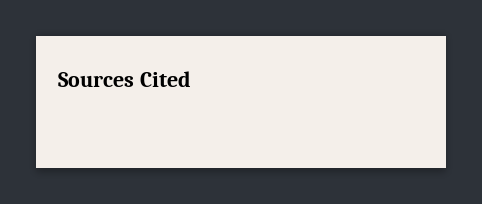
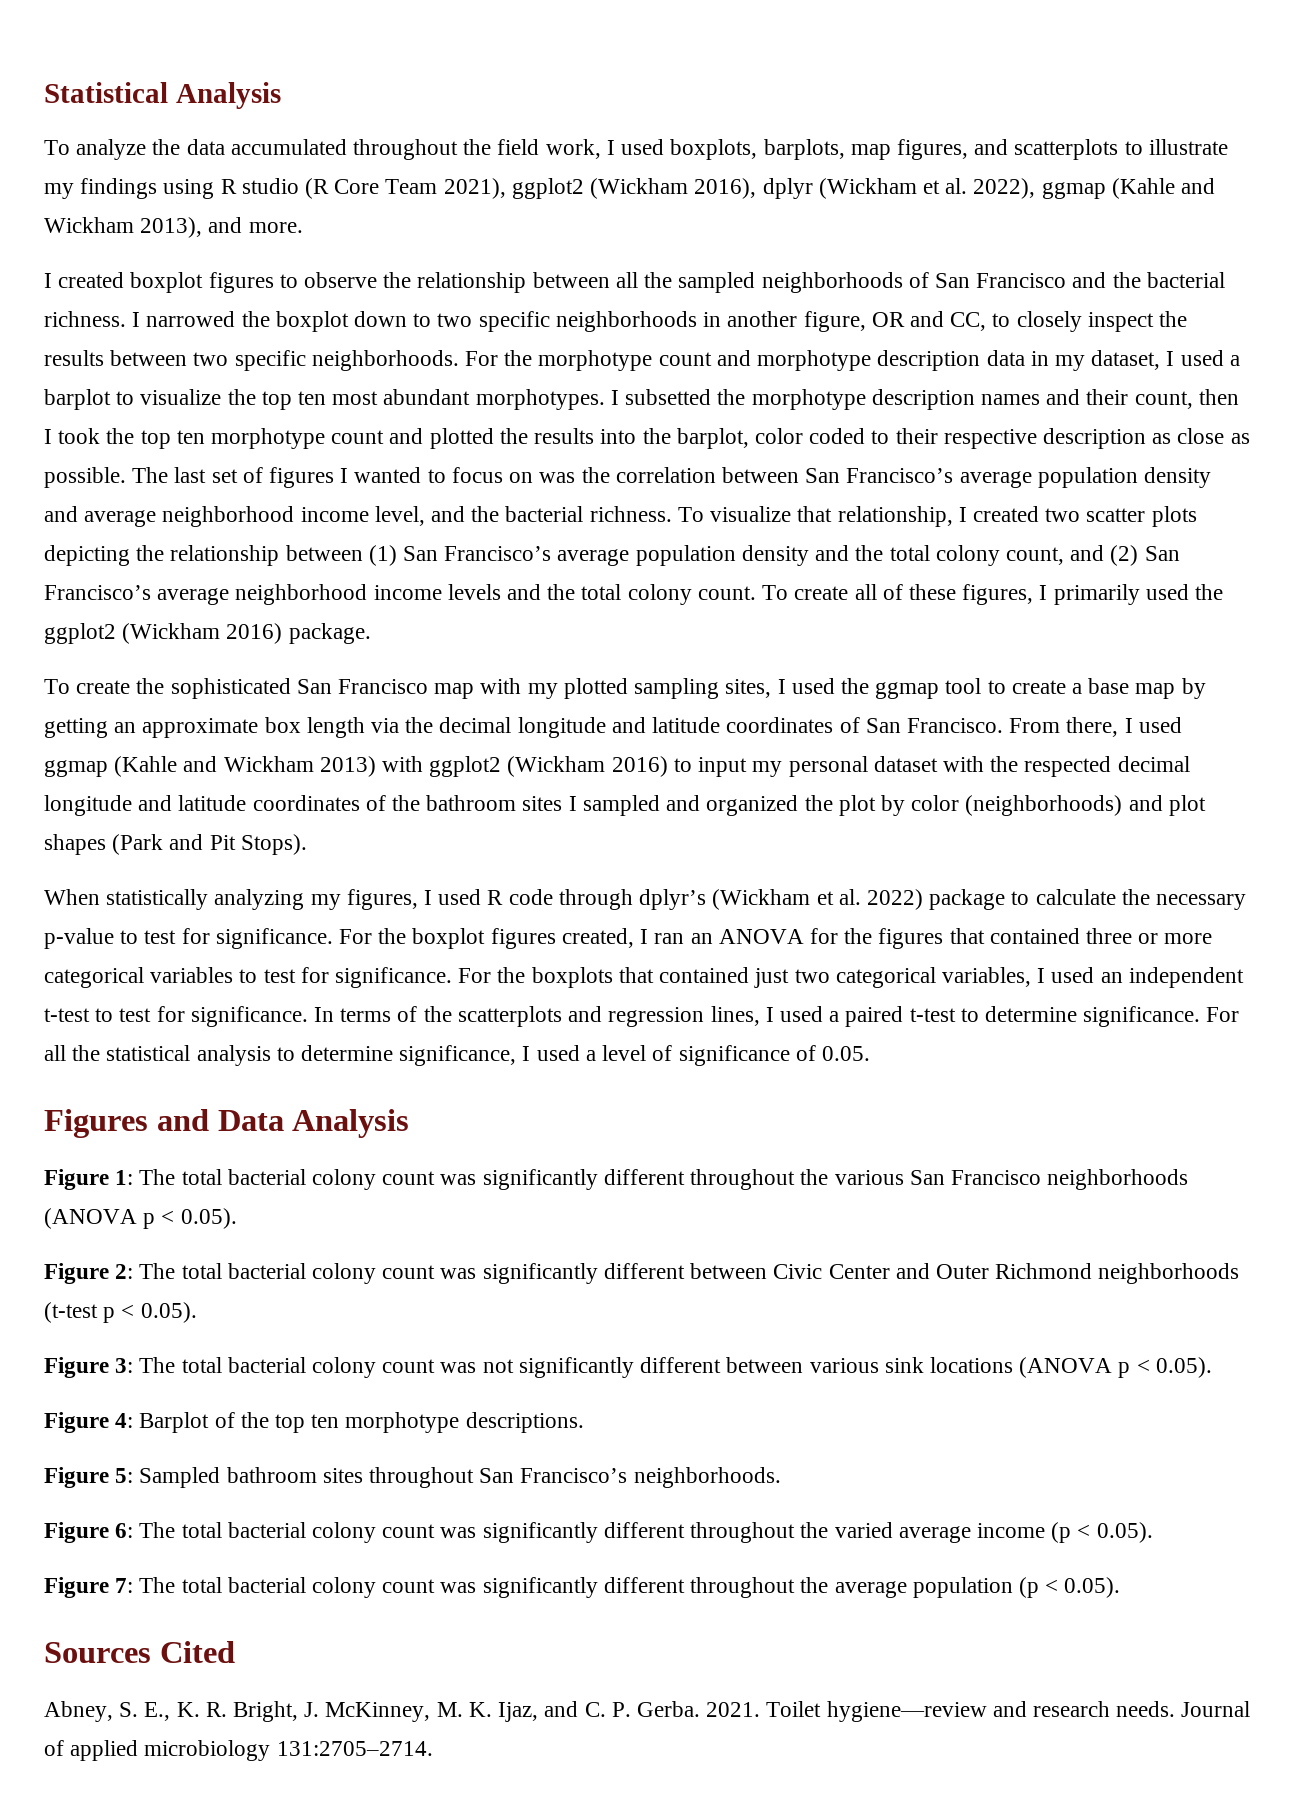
+ Statistical Analysis
+ To analyze the data accumulated throughout the field work, I used boxplots, barplots, map figures, and scatterplots to illustrate my findings using R studio (R Core Team 2021), ggplot2 (Wickham 2016), dplyr (Wickham et al. 2022), ggmap (Kahle and Wickham 2013), and more.
+ I created boxplot figures to observe the relationship between all the sampled neighborhoods of San Francisco and the bacterial richness. I narrowed the boxplot down to two specific neighborhoods in another figure, OR and CC, to closely inspect the results between two specific neighborhoods. For the morphotype count and morphotype description data in my dataset, I used a barplot to visualize the top ten most abundant morphotypes. I subsetted the morphotype description names and their count, then I took the top ten morphotype count and plotted the results into the barplot, color coded to their respective description as close as possible. The last set of figures I wanted to focus on was the correlation between San Francisco’s average population density and average neighborhood income level, and the bacterial richness. To visualize that relationship, I created two scatter plots depicting the relationship between (1) San Francisco’s average population density and the total colony count, and (2) San Francisco’s average neighborhood income levels and the total colony count. To create all of these figures, I primarily used the ggplot2 (Wickham 2016) package.
+ To create the sophisticated San Francisco map with my plotted sampling sites, I used the ggmap tool to create a base map by getting an approximate box length via the decimal longitude and latitude coordinates of San Francisco. From there, I used ggmap (Kahle and Wickham 2013) with ggplot2 (Wickham 2016) to input my personal dataset with the respected decimal longitude and latitude coordinates of the bathroom sites I sampled and organized the plot by color (neighborhoods) and plot shapes (Park and Pit Stops).
+ When statistically analyzing my figures, I used R code through dplyr’s (Wickham et al. 2022) package to calculate the necessary p-value to test for significance. For the boxplot figures created, I ran an ANOVA for the figures that contained three or more categorical variables to test for significance. For the boxplots that contained just two categorical variables, I used an independent t-test to test for significance. In terms of the scatterplots and regression lines, I used a paired t-test to determine significance. For all the statistical analysis to determine significance, I used a level of significance of 0.05.
+ Figures and Data Analysis
+ Figure 1: The total bacterial colony count was significantly different throughout the various San Francisco neighborhoods (ANOVA p < 0.05).
+ Figure 2: The total bacterial colony count was significantly different between Civic Center and Outer Richmond neighborhoods (t-test p < 0.05).
+ Figure 3: The total bacterial colony count was not significantly different between various sink locations (ANOVA p < 0.05).
+ Figure 4: Barplot of the top ten morphotype descriptions.
+ Figure 5: Sampled bathroom sites throughout San Francisco’s neighborhoods.
+ Figure 6: The total bacterial colony count was significantly different throughout the varied average income (p < 0.05).
+ Figure 7: The total bacterial colony count was significantly different throughout the average population (p < 0.05).
  Sources Cited
+ Abney, S. E., K. R. Bright, J. McKinney, M. K. Ijaz, and C. P. Gerba. 2021. Toilet hygiene—review and research needs. Journal of applied microbiology 131:2705–2714.

